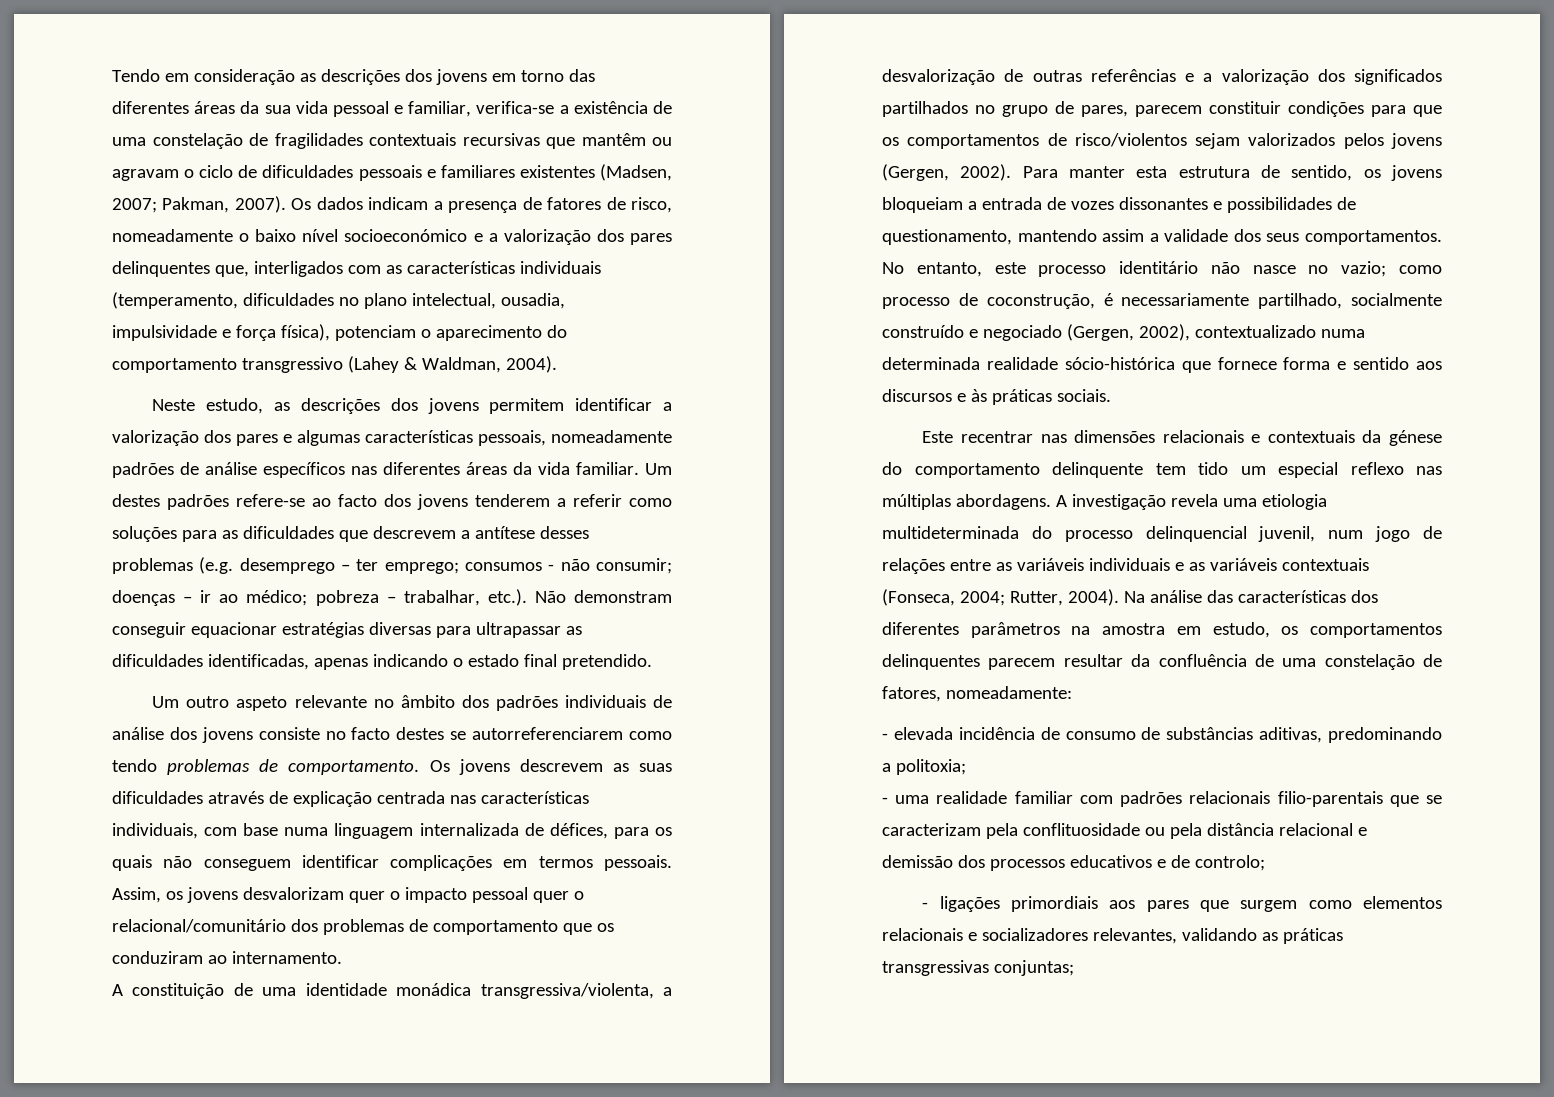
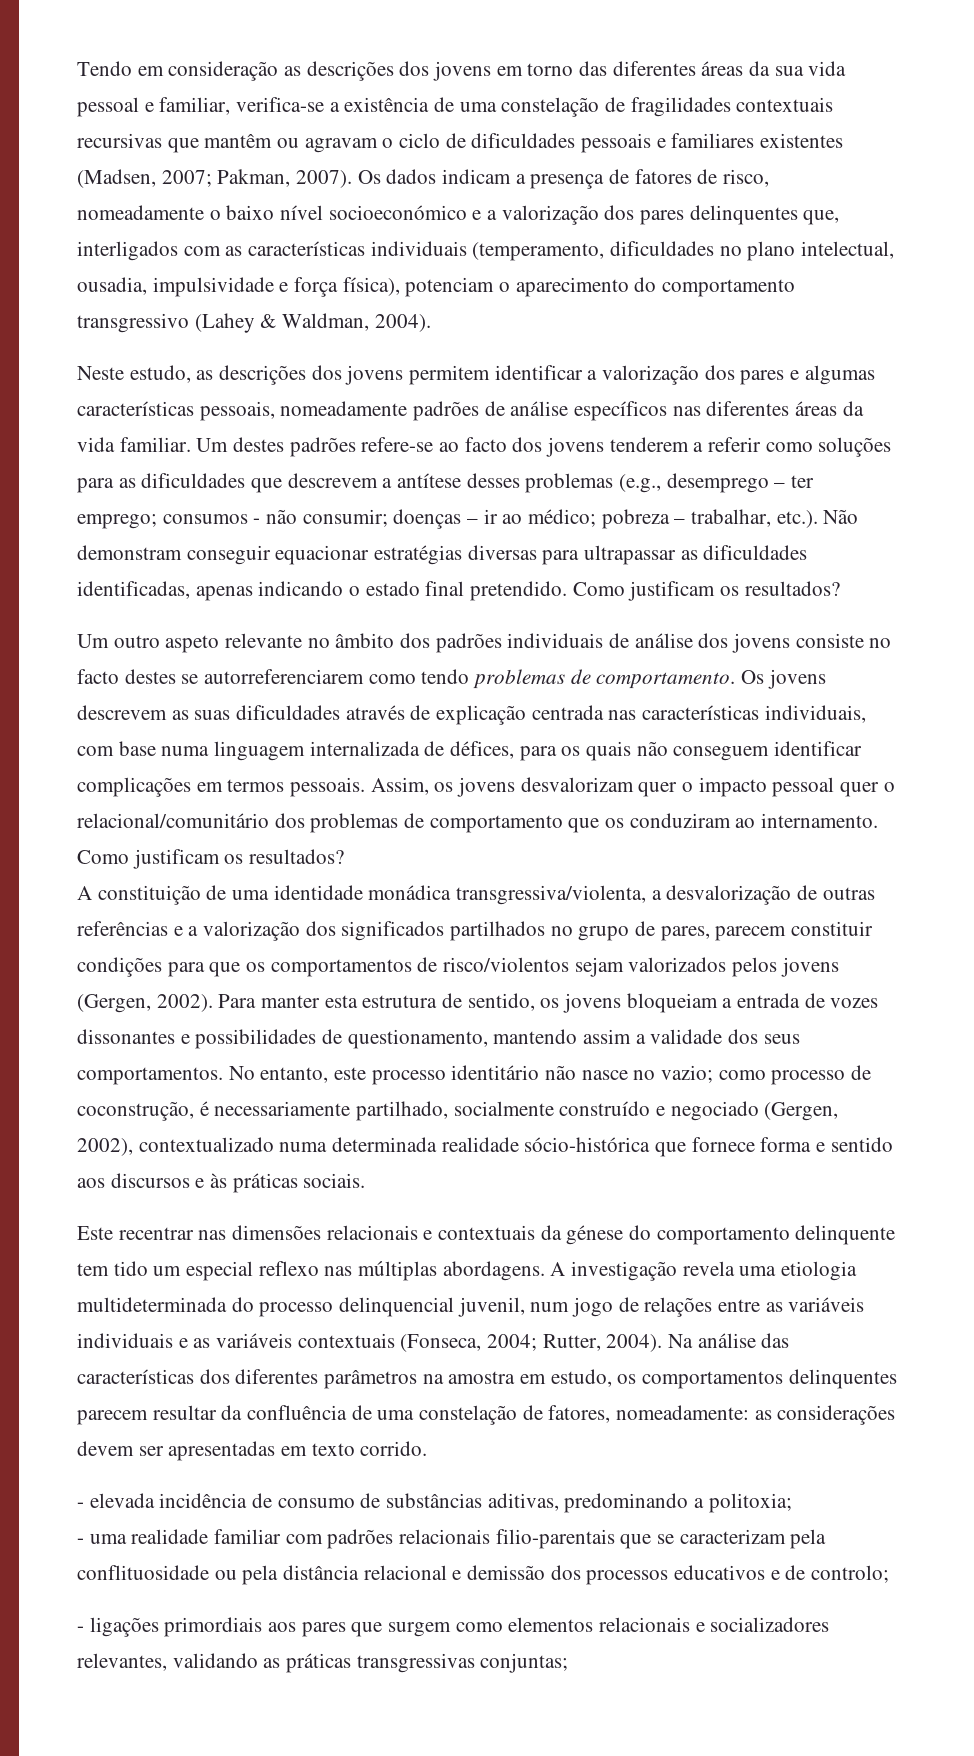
- Um destes padrões refere-se ao facto dos jovens tenderem a referir como soluções para as dificuldades que descrevem a antítese desses problemas (e.g. desemprego – ter emprego; consumos - não consumir; doenças – ir ao médico; pobreza – trabalhar, etc.). Não demonstram conseguir equacionar estratégias diversas para ultrapassar as dificuldades identificadas, apenas indicando o estado final pretendido.
+ Um destes padrões refere-se ao facto dos jovens tenderem a referir como soluções para as dificuldades que descrevem a antítese desses problemas (e.g., desemprego – ter emprego; consumos - não consumir; doenças – ir ao médico; pobreza – trabalhar, etc.). Não demonstram conseguir equacionar estratégias diversas para ultrapassar as dificuldades identificadas, apenas indicando o estado final pretendido. Como justificam os resultados?
- Assim, os jovens desvalorizam quer o impacto pessoal quer o relacional/comunitário dos problemas de comportamento que os conduziram ao internamento.
+ Assim, os jovens desvalorizam quer o impacto pessoal quer o relacional/comunitário dos problemas de comportamento que os conduziram ao internamento. Como justificam os resultados?
- Na análise das características dos diferentes parâmetros na amostra em estudo, os comportamentos delinquentes parecem resultar da confluência de uma constelação de fatores, nomeadamente:
+ Na análise das características dos diferentes parâmetros na amostra em estudo, os comportamentos delinquentes parecem resultar da confluência de uma constelação de fatores, nomeadamente: as considerações devem ser apresentadas em texto corrido.

